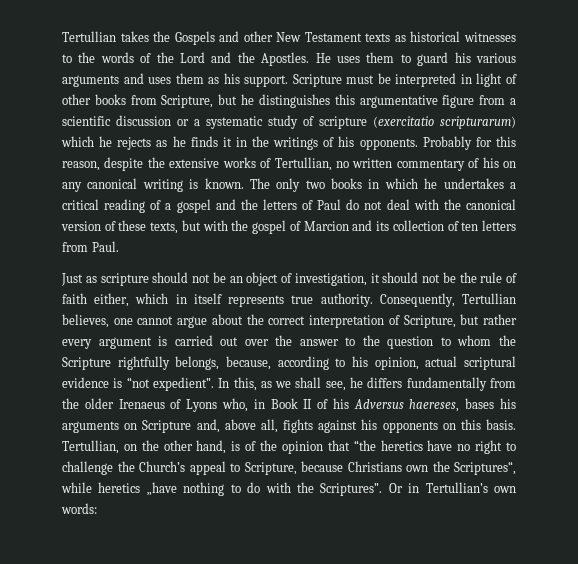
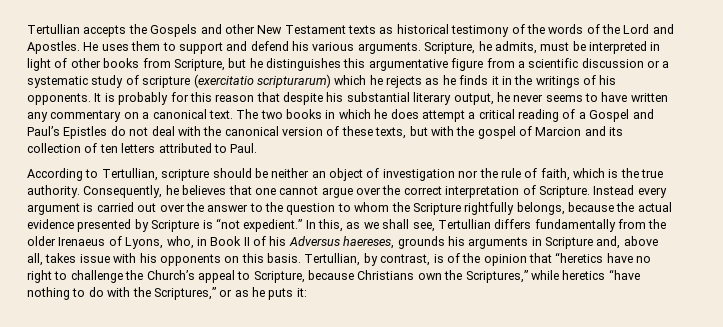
- Tertullian takes the Gospels and other New Testament texts as historical witnesses to the words of the Lord and the Apostles.
+ Tertullian accepts the Gospels and other New Testament texts as historical testimony of the words of the Lord and Apostles.
- He uses them to guard his various arguments and uses them as his support. Scripture must be interpreted in light of other books from Scripture, but he distinguishes this argumentative figure from a scientific discussion or a systematic study of scripture (exercitatio scripturarum) which he rejects as he finds it in the writings of his opponents.
+ He uses them to support and defend his various arguments. Scripture, he admits, must be interpreted in light of other books from Scripture, but he distinguishes this argumentative figure from a scientific discussion or a systematic study of scripture (exercitatio scripturarum) which he rejects as he finds it in the writings of his opponents.
- Probably for this reason, despite the extensive works of Tertullian, no written commentary of his on any canonical writing is known. The only two books in which he undertakes a critical reading of a gospel and the letters of Paul do not deal with the canonical version of these texts, but with the gospel of Marcion and its collection of ten letters from Paul.
+ It is probably for this reason that despite his substantial literary output, he never seems to have written any commentary on a canonical text. The two books in which he does attempt a critical reading of a Gospel and Paul’s Epistles do not deal with the canonical version of these texts, but with the gospel of Marcion and its collection of ten letters attributed to Paul.
- Just as scripture should not be an object of investigation, it should not be the rule of faith either, which in itself represents true authority. Consequently, Tertullian believes, one cannot argue about the correct interpretation of Scripture, but rather every argument is carried out over the answer to the question to whom the Scripture rightfully belongs, because, according to his opinion, actual scriptural evidence is “not expedient”.
+ According to Tertullian, scripture should be neither an object of investigation nor the rule of faith, which is the true authority. Consequently, he believes that one cannot argue over the correct interpretation of Scripture. Instead every argument is carried out over the answer to the question to whom the Scripture rightfully belongs, because the actual evidence presented by Scripture is “not expedient.”
- In this, as we shall see, he differs fundamentally from the older Irenaeus of Lyons who, in Book II of his Adversus haereses, bases his arguments on Scripture and, above all, fights against his opponents on this basis.
+ In this, as we shall see, Tertullian differs fundamentally from the older Irenaeus of Lyons, who, in Book II of his Adversus haereses, grounds his arguments in Scripture and, above all, takes issue with his opponents on this basis.
- Tertullian, on the other hand, is of the opinion that “the heretics have no right to challenge the Church’s appeal to Scripture, because Christians own the Scriptures“, while heretics „have nothing to do with the Scriptures”. Or in Tertullian’s own words:
+ Tertullian, by contrast, is of the opinion that “heretics have no right to challenge the Church’s appeal to Scripture, because Christians own the Scriptures,” while heretics “have nothing to do with the Scriptures,” or as he puts it:

